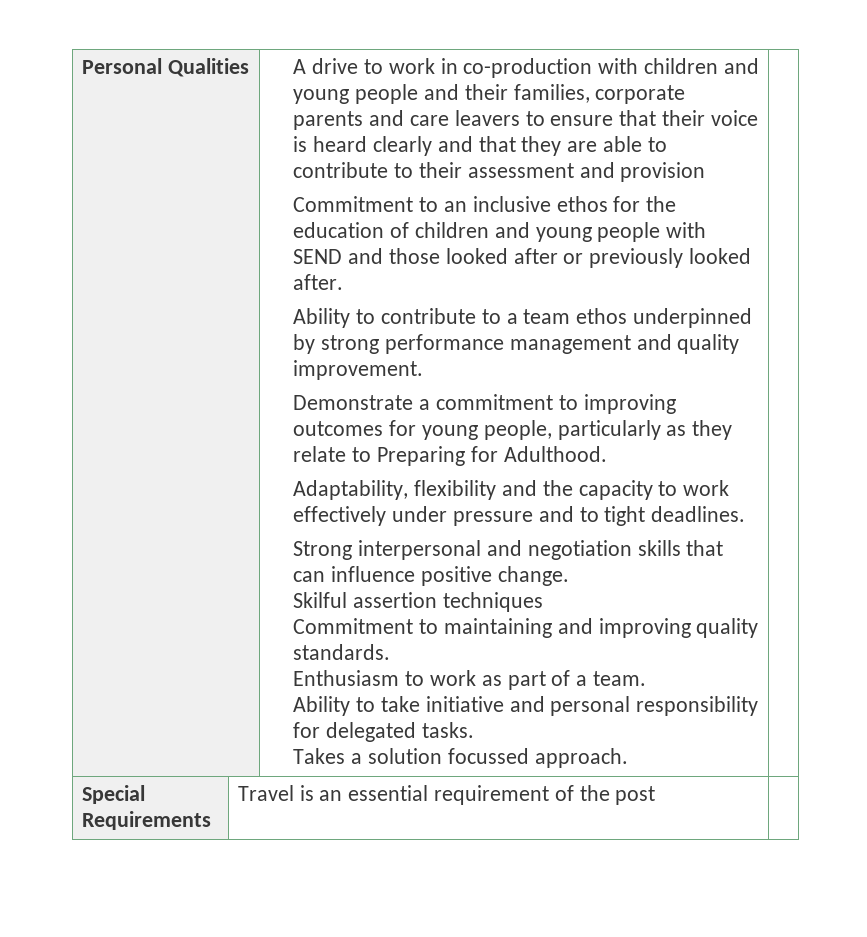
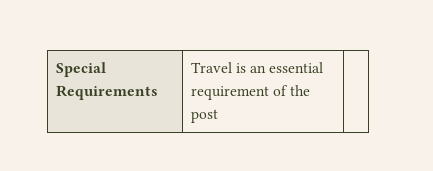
- Personal Qualities | A drive to work in co-production with children and young people and their families, corporate parents and care leavers to ensure that their voice is heard clearly and that they are able to contribute to their assessment and provision
- Commitment to an inclusive ethos for the education of children and young people with SEND and those looked after or previously looked after.
- Ability to contribute to a team ethos underpinned by strong performance management and quality improvement.
- Demonstrate a commitment to improving outcomes for young people, particularly as they relate to Preparing for Adulthood.
- Adaptability, flexibility and the capacity to work effectively under pressure and to tight deadlines.
- Strong interpersonal and negotiation skills that can influence positive change.
- Skilful assertion techniques
- Commitment to maintaining and improving quality standards.
- Enthusiasm to work as part of a team.
- Ability to take initiative and personal responsibility for delegated tasks.
- Takes a solution focussed approach.

